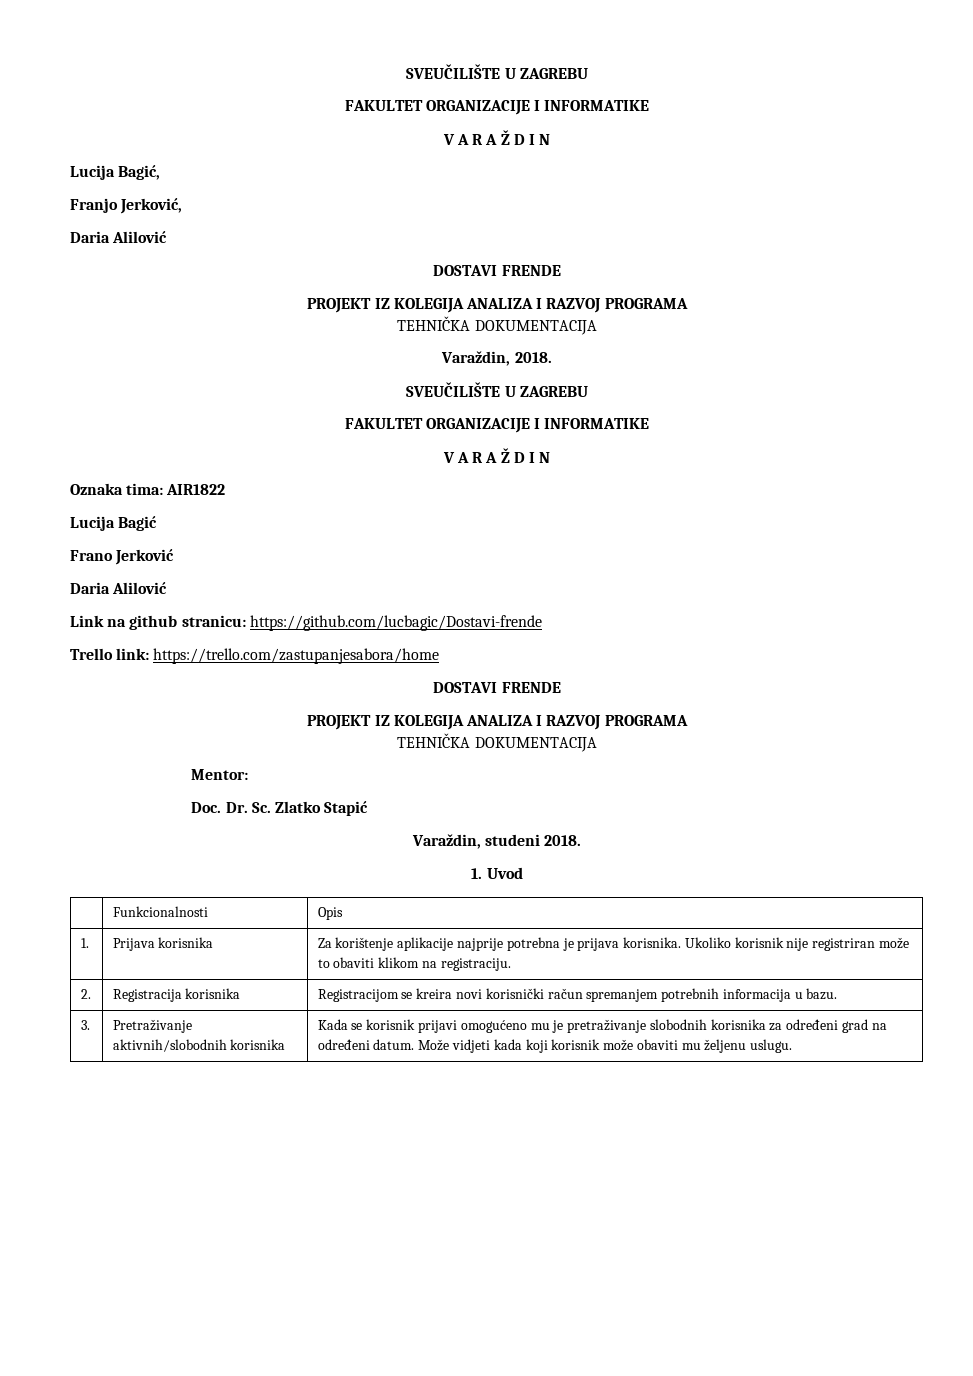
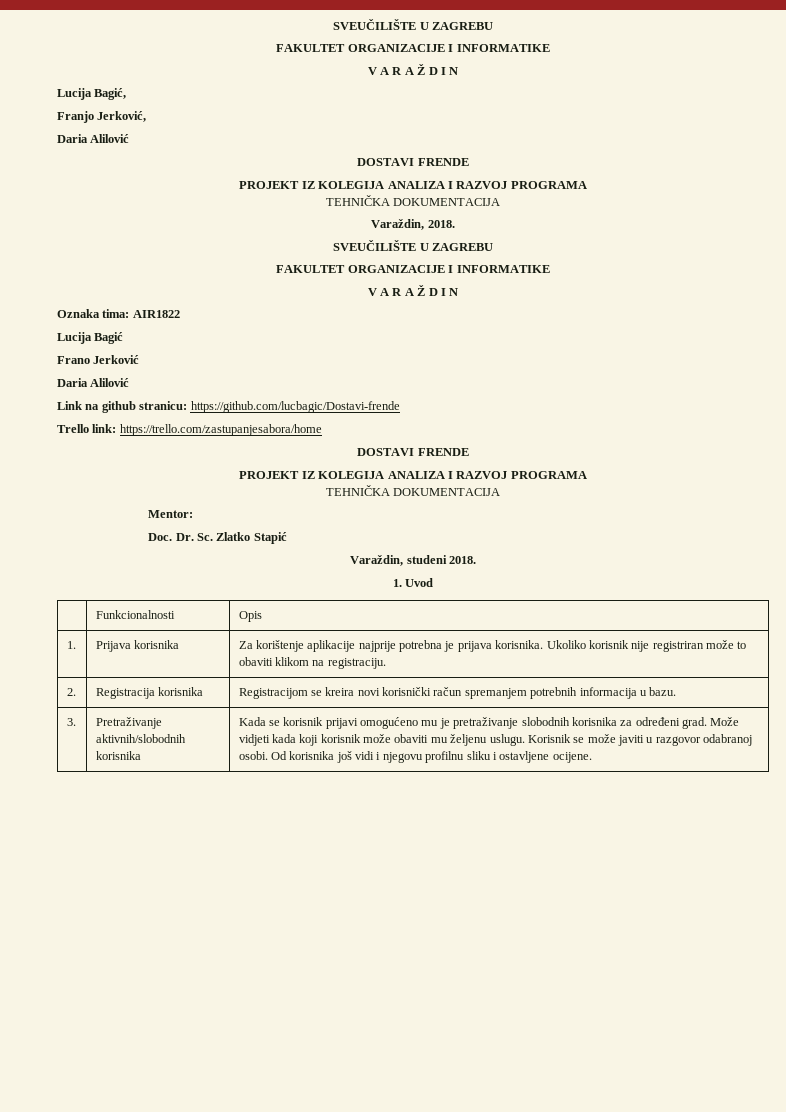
- Kada se korisnik prijavi omogućeno mu je pretraživanje slobodnih korisnika za određeni grad na određeni datum.
+ Kada se korisnik prijavi omogućeno mu je pretraživanje slobodnih korisnika za određeni grad.
+ Korisnik se može javiti u razgovor odabranoj osobi. Od korisnika još vidi i njegovu profilnu sliku i ostavljene ocijene.

